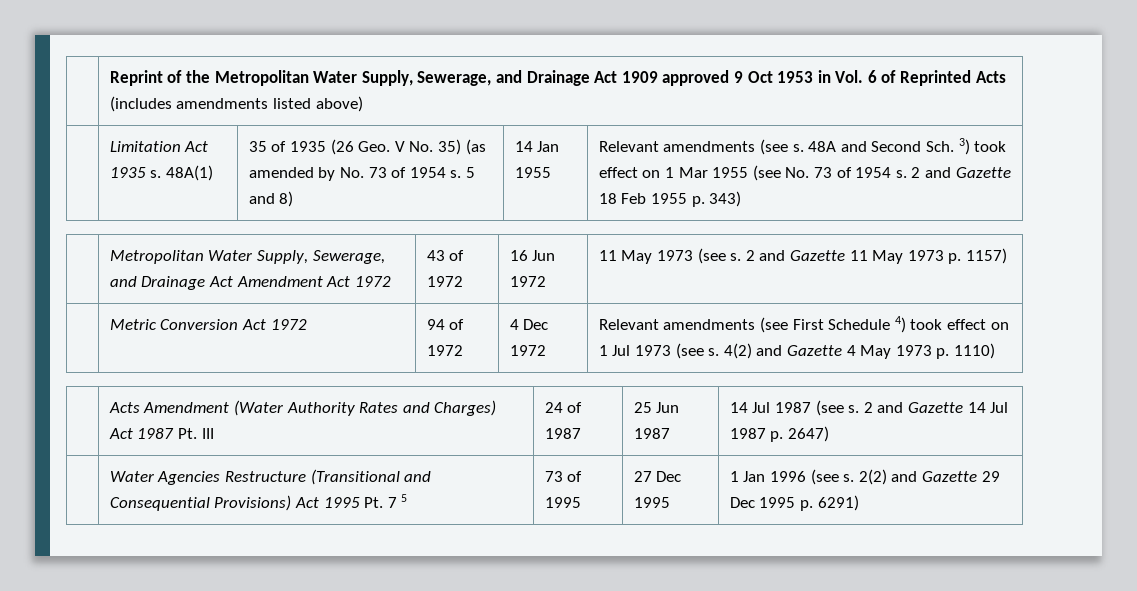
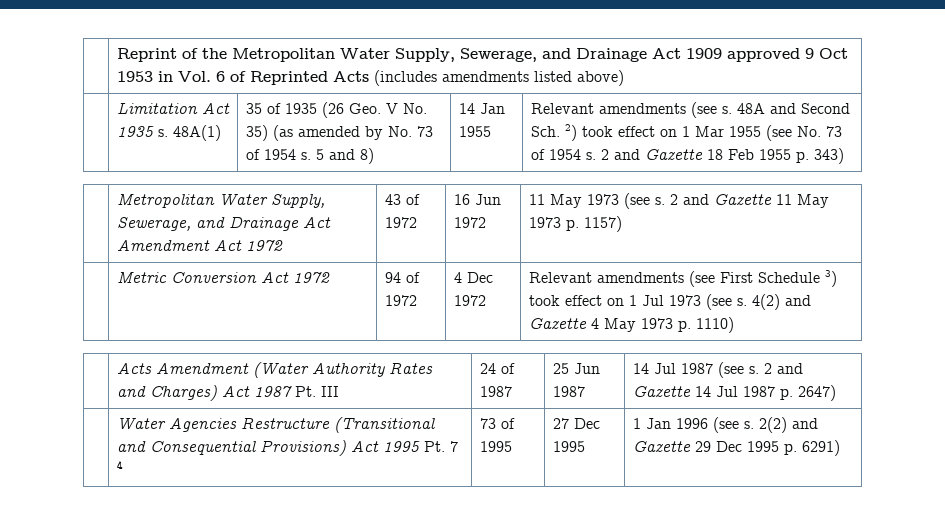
- 48A and Second Sch. 3) took effect on 1 Mar 1955 (see No. 73 of 1954 s.
+ 48A and Second Sch. 2) took effect on 1 Mar 1955 (see No. 73 of 1954 s.
- | Metric Conversion Act 1972 | 94 of 1972 | 4 Dec 1972 | Relevant amendments (see First Schedule 4) took effect on 1 Jul 1973 (see s. 4(2) and Gazette 4 May 1973 p. 1110)
+ | Metric Conversion Act 1972 | 94 of 1972 | 4 Dec 1972 | Relevant amendments (see First Schedule 3) took effect on 1 Jul 1973 (see s. 4(2) and Gazette 4 May 1973 p. 1110)
- | Water Agencies Restructure (Transitional and Consequential Provisions) Act 1995 Pt. 7 5 | 73 of 1995 | 27 Dec 1995 | 1 Jan 1996 (see s. 2(2) and Gazette 29 Dec 1995 p. 6291)
+ | Water Agencies Restructure (Transitional and Consequential Provisions) Act 1995 Pt. 7 4 | 73 of 1995 | 27 Dec 1995 | 1 Jan 1996 (see s. 2(2) and Gazette 29 Dec 1995 p. 6291)

